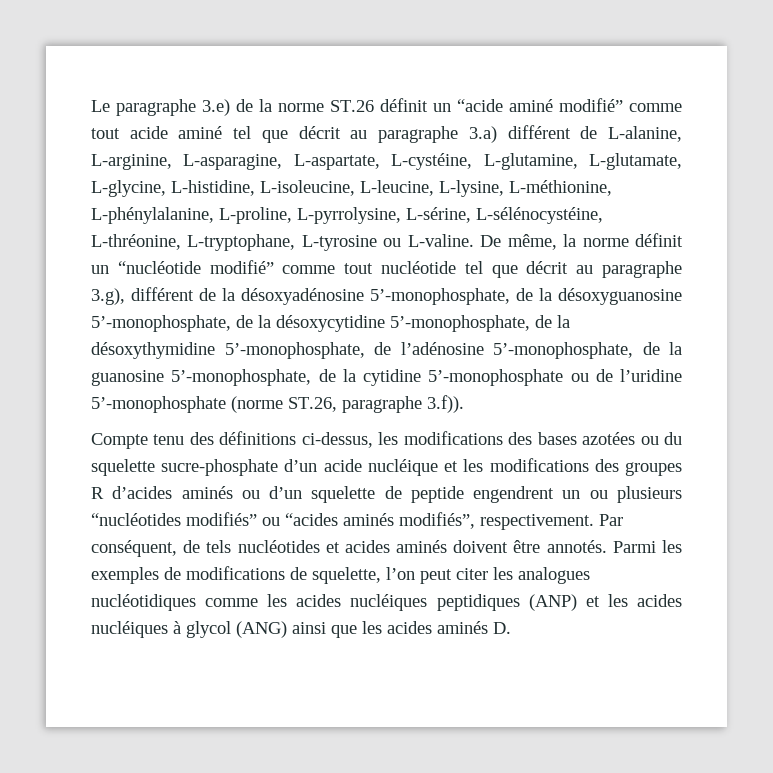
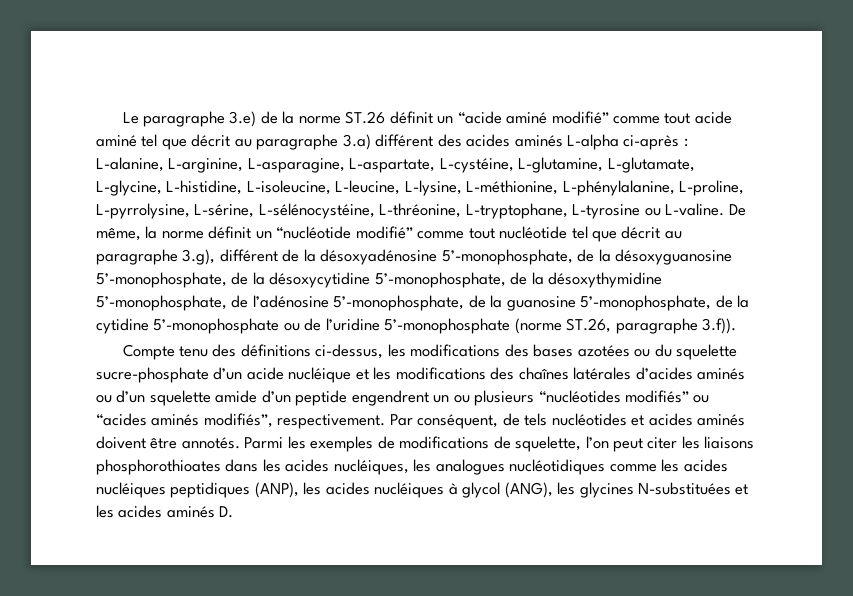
- Le paragraphe 3.e) de la norme ST.26 définit un “acide aminé modifié” comme tout acide aminé tel que décrit au paragraphe 3.a) différent de L-alanine, L-arginine, L-asparagine, L-aspartate, L-cystéine, L-glutamine, L-glutamate, L-glycine, L-histidine, L-isoleucine, L-leucine, L-lysine, L-méthionine, L-phénylalanine, L-proline, L-pyrrolysine, L-sérine, L-sélénocystéine, L-thréonine, L-tryptophane, L-tyrosine ou L-valine.
+ Le paragraphe 3.e) de la norme ST.26 définit un “acide aminé modifié” comme tout acide aminé tel que décrit au paragraphe 3.a) différent des acides aminés L-alpha ci-après : L-alanine, L-arginine, L-asparagine, L-aspartate, L-cystéine, L-glutamine, L-glutamate, L-glycine, L-histidine, L-isoleucine, L-leucine, L-lysine, L-méthionine, L-phénylalanine, L-proline, L-pyrrolysine, L-sérine, L-sélénocystéine, L-thréonine, L-tryptophane, L-tyrosine ou L-valine.
- Compte tenu des définitions ci-dessus, les modifications des bases azotées ou du squelette sucre-phosphate d’un acide nucléique et les modifications des groupes R d’acides aminés ou d’un squelette de peptide engendrent un ou plusieurs “nucléotides modifiés” ou “acides aminés modifiés”, respectivement.
+ Compte tenu des définitions ci-dessus, les modifications des bases azotées ou du squelette sucre-phosphate d’un acide nucléique et les modifications des chaînes latérales d’acides aminés ou d’un squelette amide d’un peptide engendrent un ou plusieurs “nucléotides modifiés” ou “acides aminés modifiés”, respectivement.
- Parmi les exemples de modifications de squelette, l’on peut citer les analogues nucléotidiques comme les acides nucléiques peptidiques (ANP) et les acides nucléiques à glycol (ANG) ainsi que les acides aminés D.
+ Parmi les exemples de modifications de squelette, l’on peut citer les liaisons phosphorothioates dans les acides nucléiques, les analogues nucléotidiques comme les acides nucléiques peptidiques (ANP), les acides nucléiques à glycol (ANG), les glycines N-substituées et les acides aminés D.

